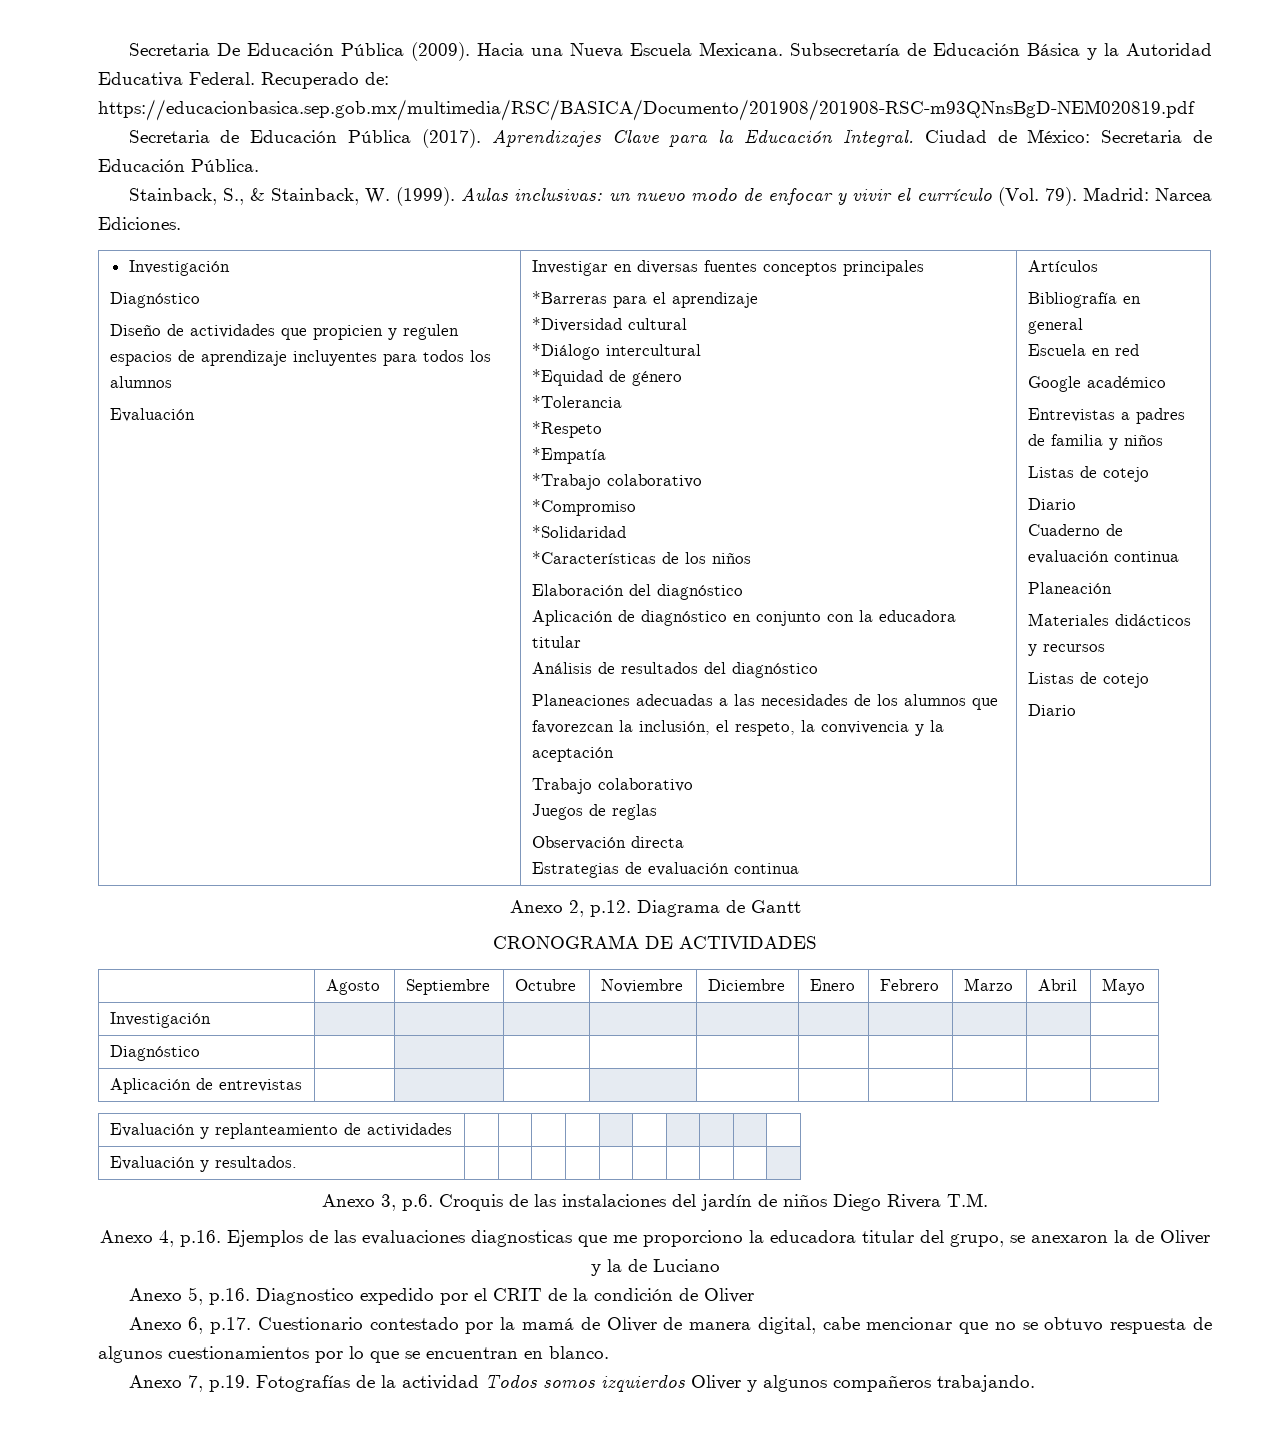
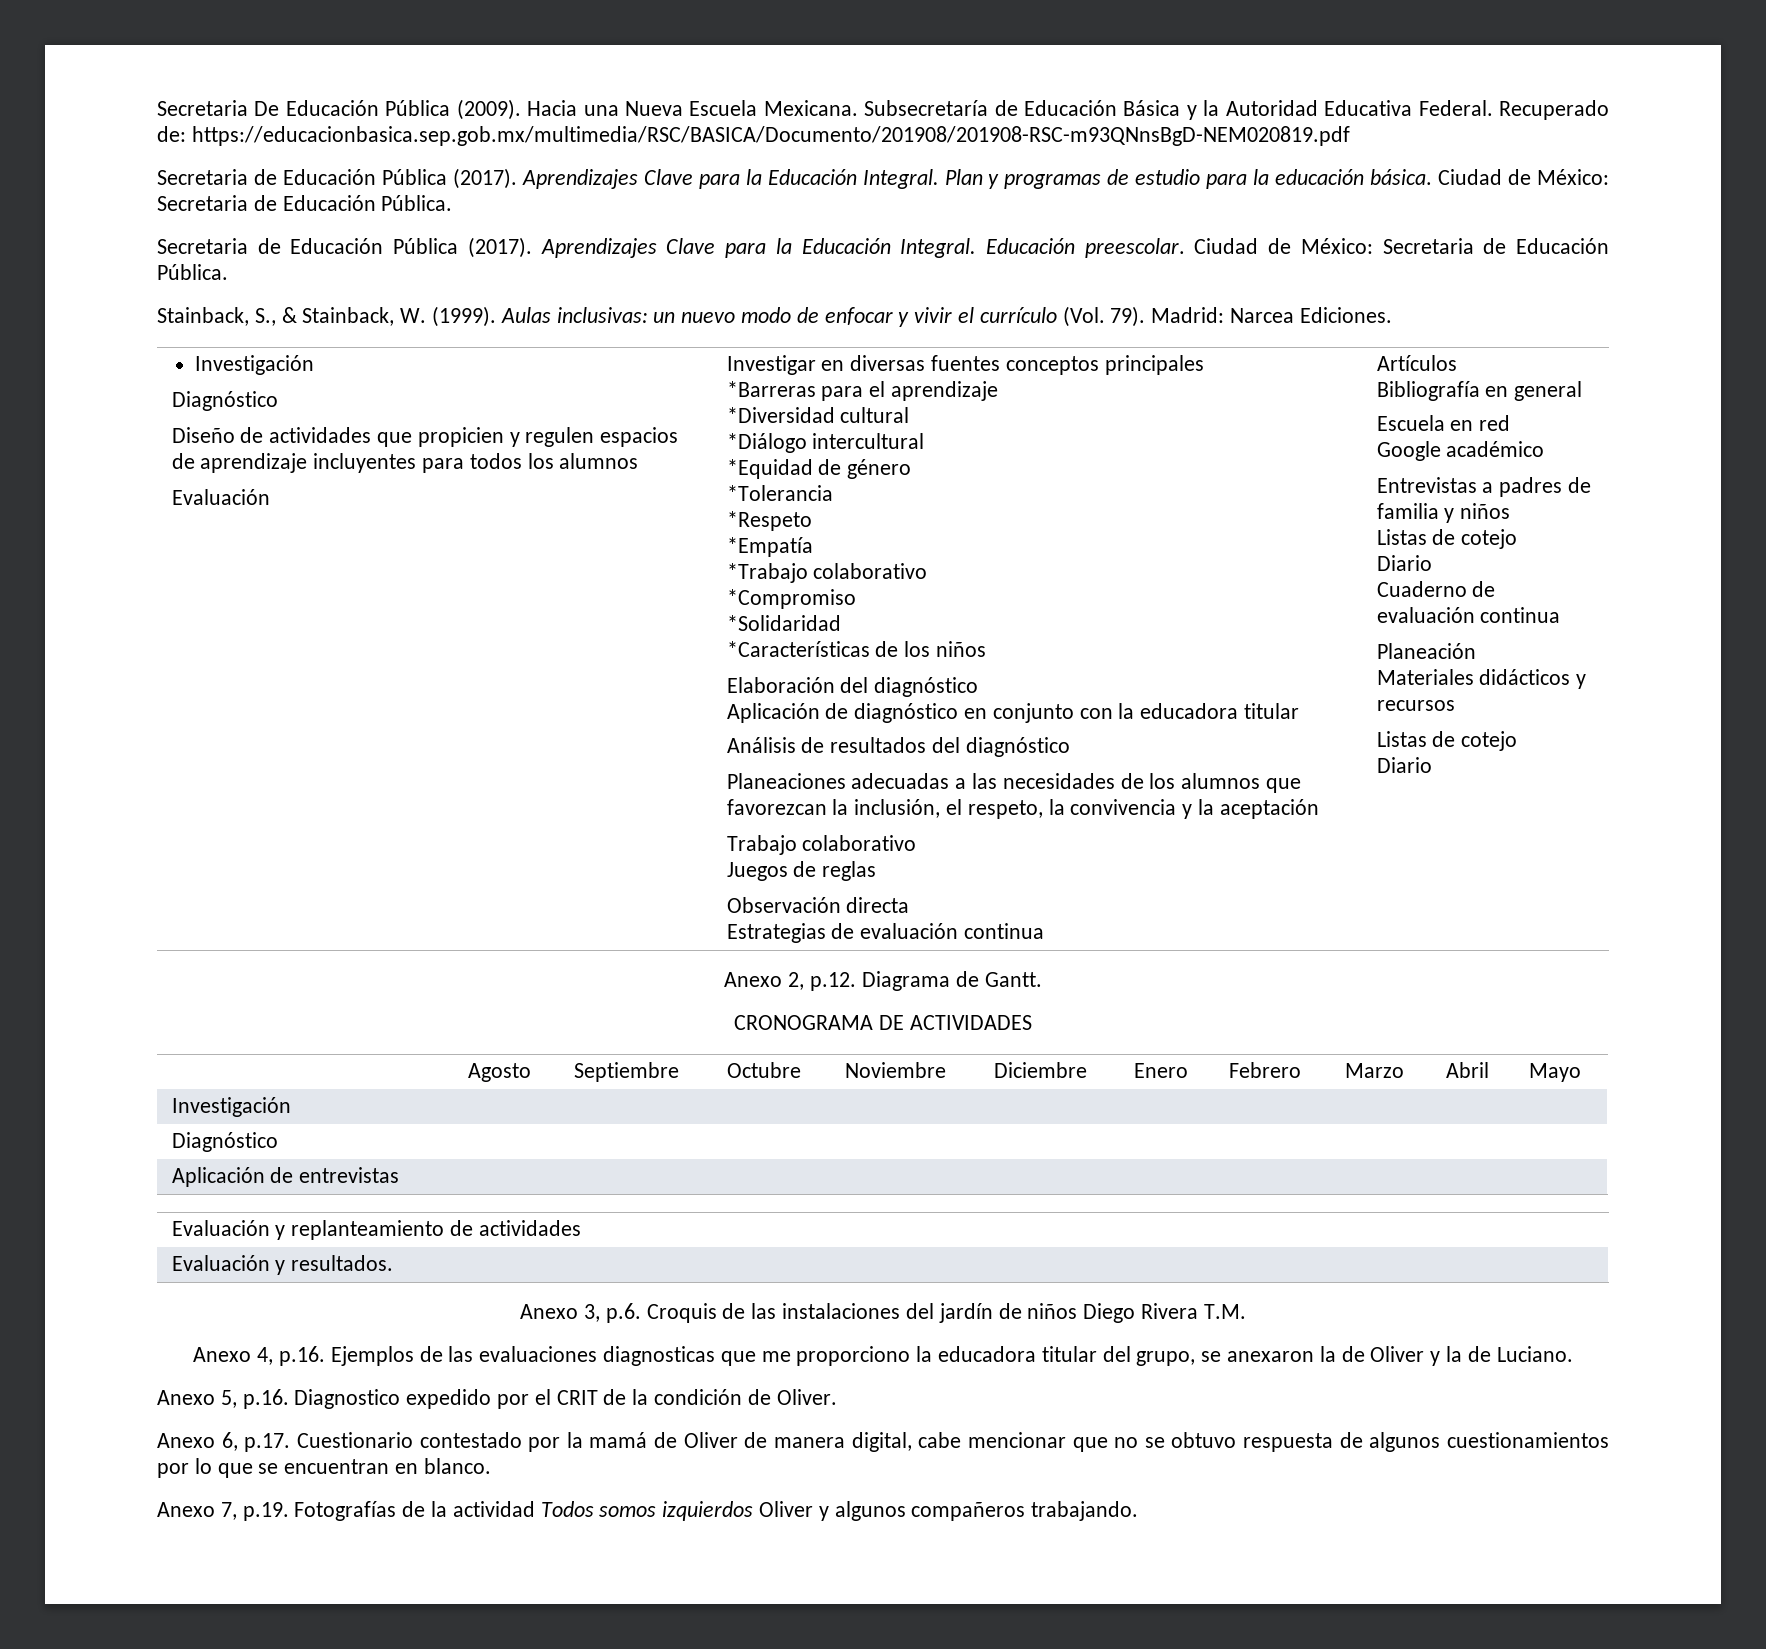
+ Plan y programas de estudio para la educación básica. Ciudad de México: Secretaria de Educación Pública.
+ Secretaria de Educación Pública (2017). Aprendizajes Clave para la Educación Integral. Educación preescolar.
- Anexo 2, p.12. Diagrama de Gantt
+ Anexo 2, p.12. Diagrama de Gantt.
- Anexo 4, p.16. Ejemplos de las evaluaciones diagnosticas que me proporciono la educadora titular del grupo, se anexaron la de Oliver y la de Luciano
+ Anexo 4, p.16. Ejemplos de las evaluaciones diagnosticas que me proporciono la educadora titular del grupo, se anexaron la de Oliver y la de Luciano.
- Anexo 5, p.16. Diagnostico expedido por el CRIT de la condición de Oliver
+ Anexo 5, p.16. Diagnostico expedido por el CRIT de la condición de Oliver.

